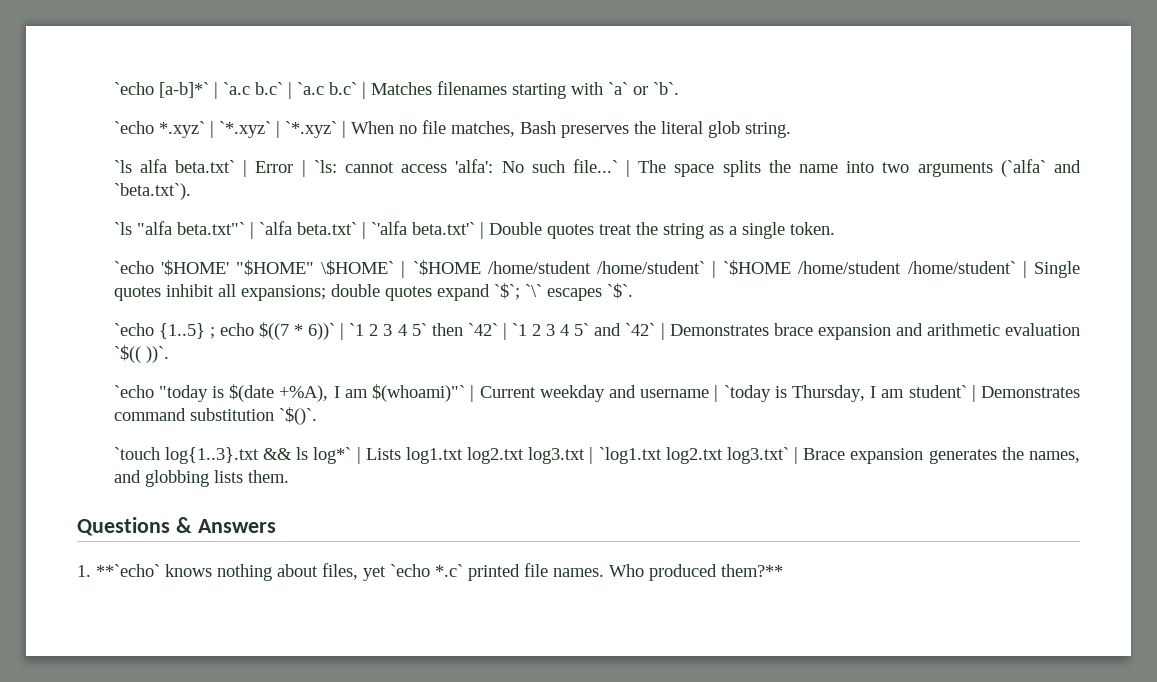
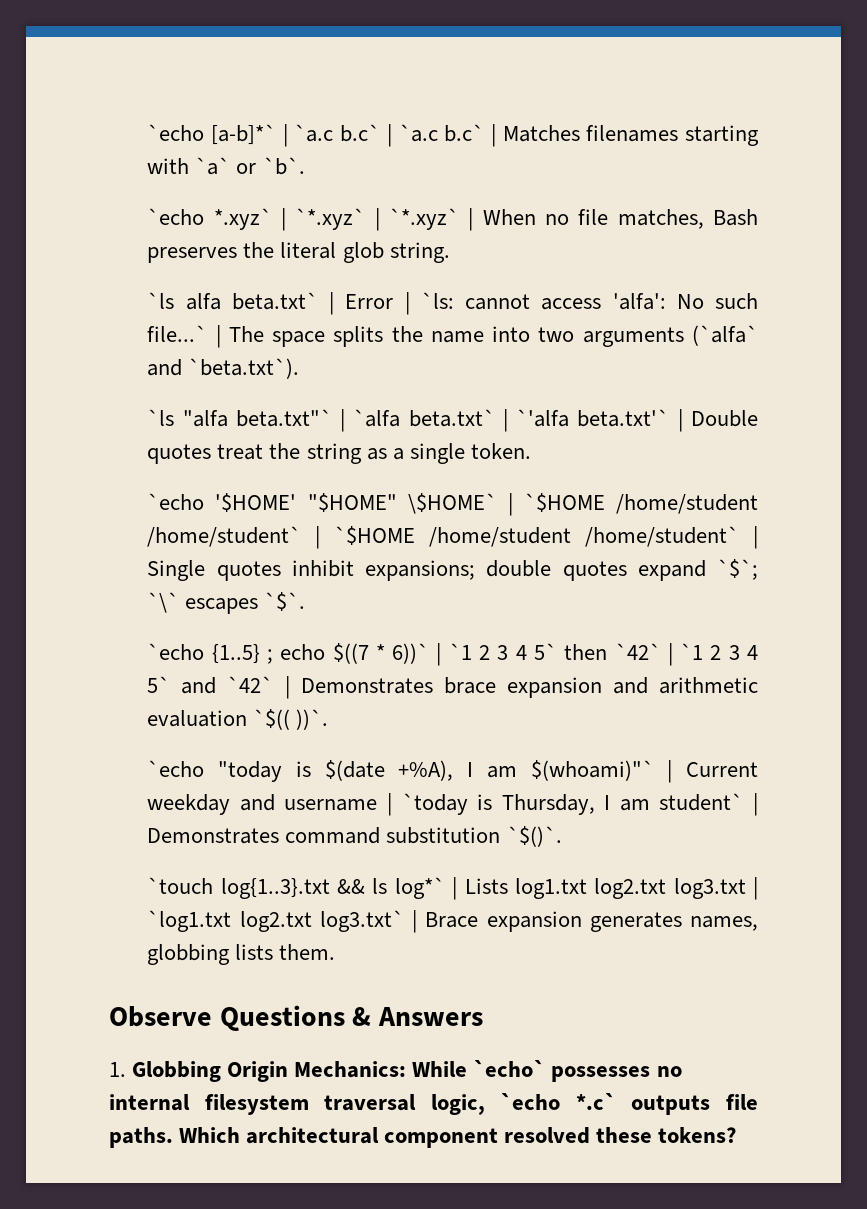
- `echo '$HOME' "$HOME" \$HOME` | `$HOME /home/student /home/student` | `$HOME /home/student /home/student` | Single quotes inhibit all expansions; double quotes expand `$`; `\` escapes `$`.
+ `echo '$HOME' "$HOME" \$HOME` | `$HOME /home/student /home/student` | `$HOME /home/student /home/student` | Single quotes inhibit expansions; double quotes expand `$`; `\` escapes `$`.
- `touch log{1..3}.txt && ls log*` | Lists log1.txt log2.txt log3.txt | `log1.txt log2.txt log3.txt` | Brace expansion generates the names, and globbing lists them.
+ `touch log{1..3}.txt && ls log*` | Lists log1.txt log2.txt log3.txt | `log1.txt log2.txt log3.txt` | Brace expansion generates names, globbing lists them.
- Questions & Answers
+ Observe Questions & Answers
- 1. **`echo` knows nothing about files, yet `echo *.c` printed file names. Who produced them?**
+ 1. Globbing Origin Mechanics: While `echo` possesses no internal filesystem traversal logic, `echo *.c` outputs file paths. Which architectural component resolved these tokens?

